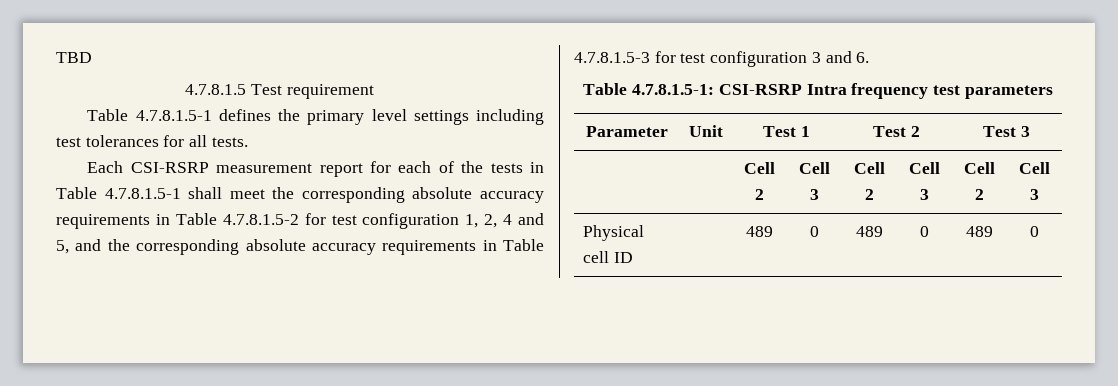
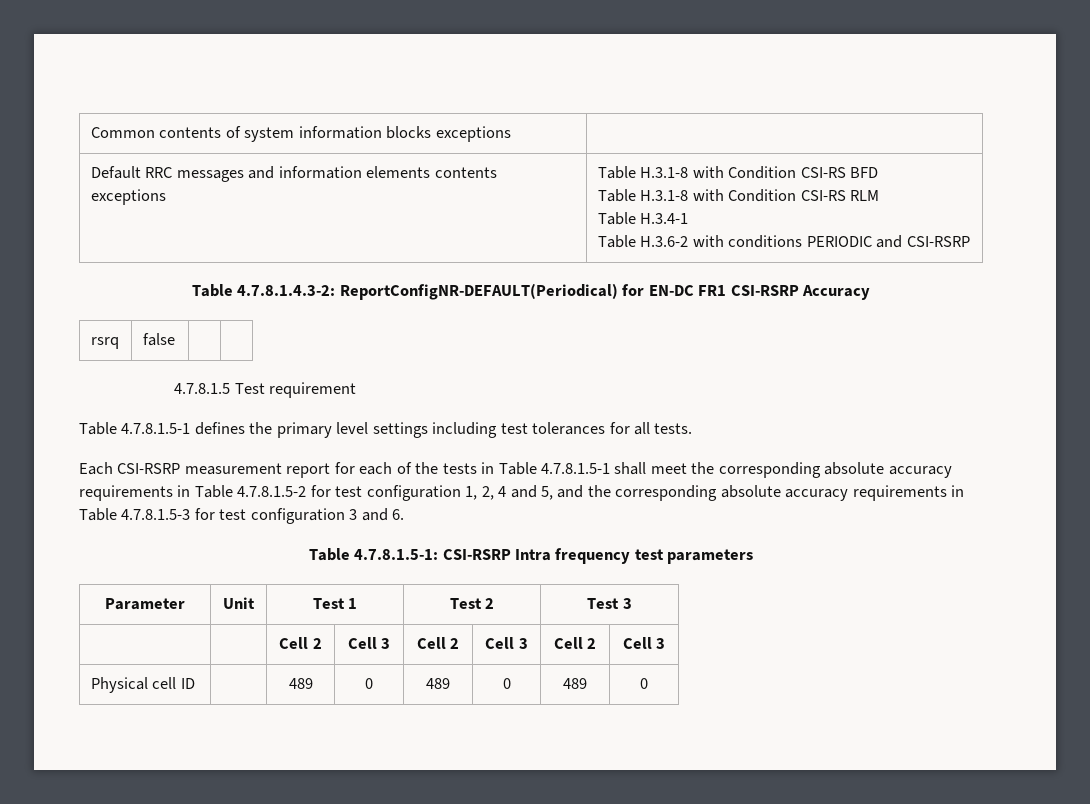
- TBD
+ Common contents of system information blocks exceptions |
+ Default RRC messages and information elements contents exceptions | Table H.3.1-8 with Condition CSI-RS BFD
+ Table H.3.1-8 with Condition CSI-RS RLM
+ Table H.3.4-1
+ Table H.3.6-2 with conditions PERIODIC and CSI-RSRP
+ Table 4.7.8.1.4.3-2: ReportConfigNR-DEFAULT(Periodical) for EN-DC FR1 CSI-RSRP Accuracy
+ rsrq | false | |

